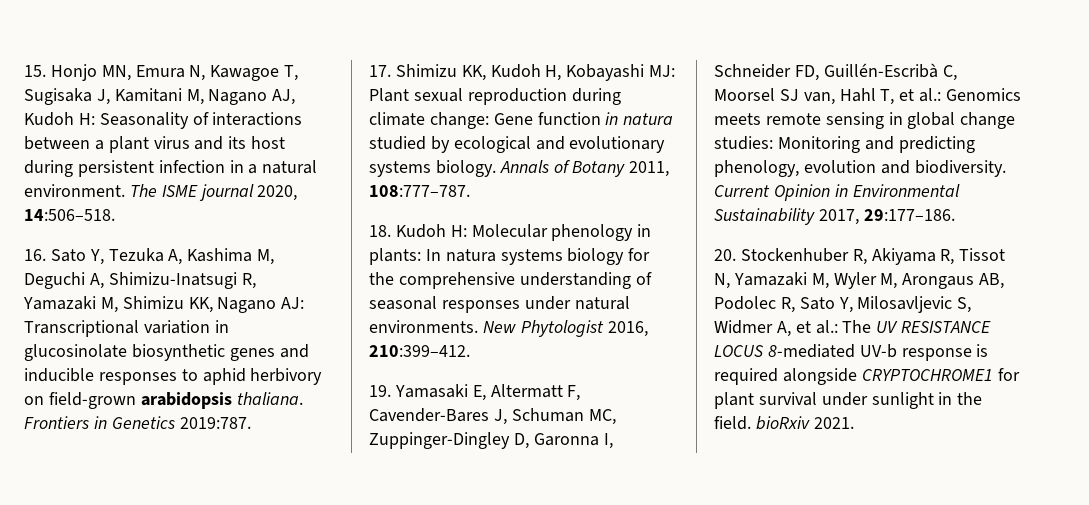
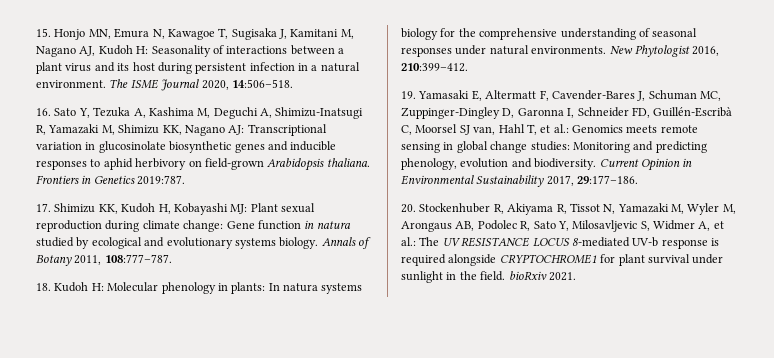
- The ISME journal 2020, 14:506–518.
+ The ISME Journal 2020, 14:506–518.
- 16. Sato Y, Tezuka A, Kashima M, Deguchi A, Shimizu-Inatsugi R, Yamazaki M, Shimizu KK, Nagano AJ: Transcriptional variation in glucosinolate biosynthetic genes and inducible responses to aphid herbivory on field-grown arabidopsis thaliana.
+ 16. Sato Y, Tezuka A, Kashima M, Deguchi A, Shimizu-Inatsugi R, Yamazaki M, Shimizu KK, Nagano AJ: Transcriptional variation in glucosinolate biosynthetic genes and inducible responses to aphid herbivory on field-grown Arabidopsis thaliana.

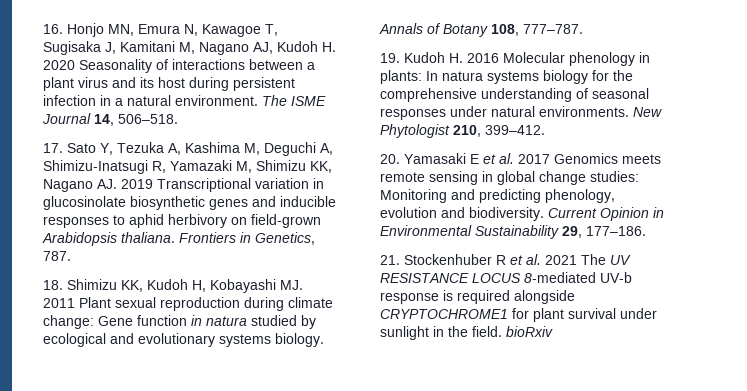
- 15. Honjo MN, Emura N, Kawagoe T, Sugisaka J, Kamitani M, Nagano AJ, Kudoh H: Seasonality of interactions between a plant virus and its host during persistent infection in a natural environment.
+ 16. Honjo MN, Emura N, Kawagoe T, Sugisaka J, Kamitani M, Nagano AJ, Kudoh H. 2020 Seasonality of interactions between a plant virus and its host during persistent infection in a natural environment.
- The ISME Journal 2020, 14:506–518.
- 16. Sato Y, Tezuka A, Kashima M, Deguchi A, Shimizu-Inatsugi R, Yamazaki M, Shimizu KK, Nagano AJ: Transcriptional variation in glucosinolate biosynthetic genes and inducible responses to aphid herbivory on field-grown Arabidopsis thaliana.
+ The ISME Journal 14, 506–518.
+ 17. Sato Y, Tezuka A, Kashima M, Deguchi A, Shimizu-Inatsugi R, Yamazaki M, Shimizu KK, Nagano AJ. 2019 Transcriptional variation in glucosinolate biosynthetic genes and inducible responses to aphid herbivory on field-grown Arabidopsis thaliana.
- Frontiers in Genetics 2019:787.
- 17. Shimizu KK, Kudoh H, Kobayashi MJ: Plant sexual reproduction during climate change: Gene function in natura studied by ecological and evolutionary systems biology.
+ Frontiers in Genetics, 787.
+ 18. Shimizu KK, Kudoh H, Kobayashi MJ. 2011 Plant sexual reproduction during climate change: Gene function in natura studied by ecological and evolutionary systems biology.
- Annals of Botany 2011, 108:777–787.
- 18. Kudoh H: Molecular phenology in plants: In natura systems biology for the comprehensive understanding of seasonal responses under natural environments.
+ Annals of Botany 108, 777–787.
+ 19. Kudoh H. 2016 Molecular phenology in plants: In natura systems biology for the comprehensive understanding of seasonal responses under natural environments.
- New Phytologist 2016, 210:399–412.
- 19. Yamasaki E, Altermatt F, Cavender-Bares J, Schuman MC, Zuppinger-Dingley D, Garonna I, Schneider FD, Guillén-Escribà C, Moorsel SJ van, Hahl T, et al.: Genomics meets remote sensing in global change studies: Monitoring and predicting phenology, evolution and biodiversity.
+ New Phytologist 210, 399–412.
+ 20. Yamasaki E et al. 2017 Genomics meets remote sensing in global change studies: Monitoring and predicting phenology, evolution and biodiversity.
- Current Opinion in Environmental Sustainability 2017, 29:177–186.
- 20. Stockenhuber R, Akiyama R, Tissot N, Yamazaki M, Wyler M, Arongaus AB, Podolec R, Sato Y, Milosavljevic S, Widmer A, et al.: The UV RESISTANCE LOCUS 8-mediated UV-b response is required alongside CRYPTOCHROME1 for plant survival under sunlight in the field. bioRxiv 2021.
+ Current Opinion in Environmental Sustainability 29, 177–186.
+ 21. Stockenhuber R et al. 2021 The UV RESISTANCE LOCUS 8-mediated UV-b response is required alongside CRYPTOCHROME1 for plant survival under sunlight in the field. bioRxiv

